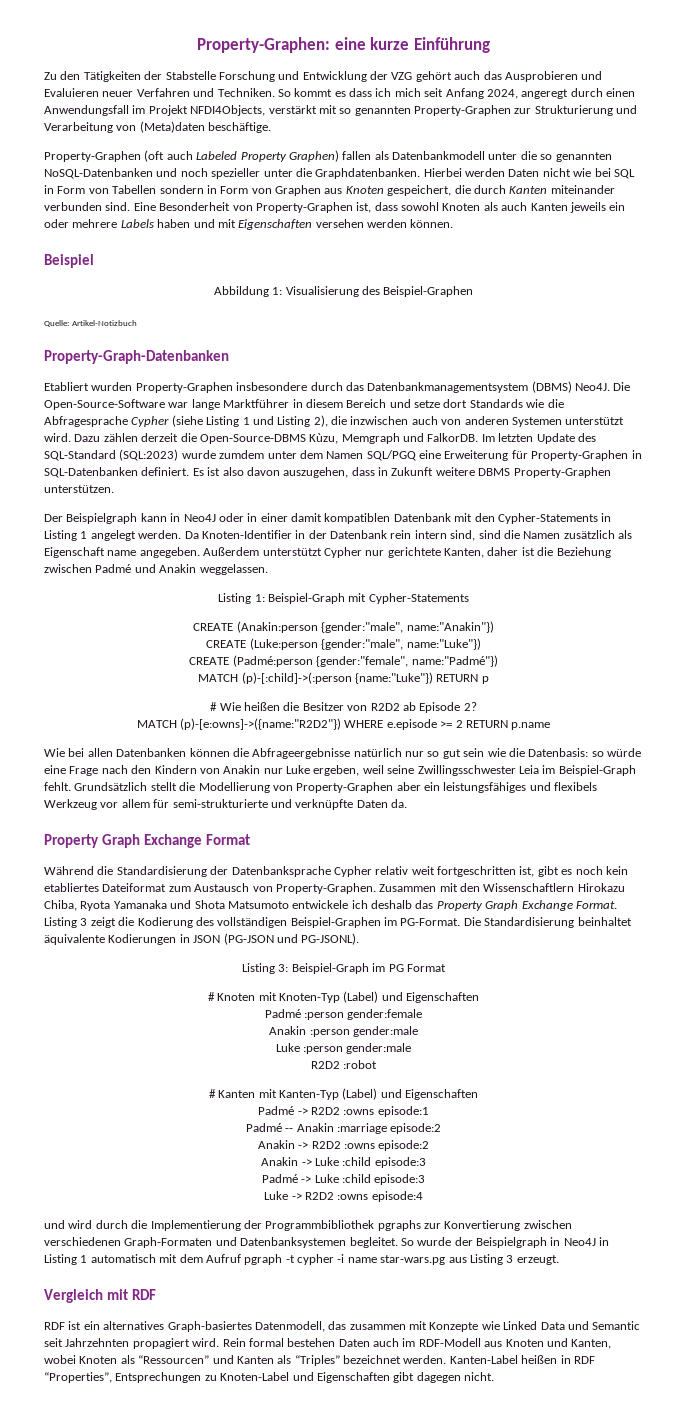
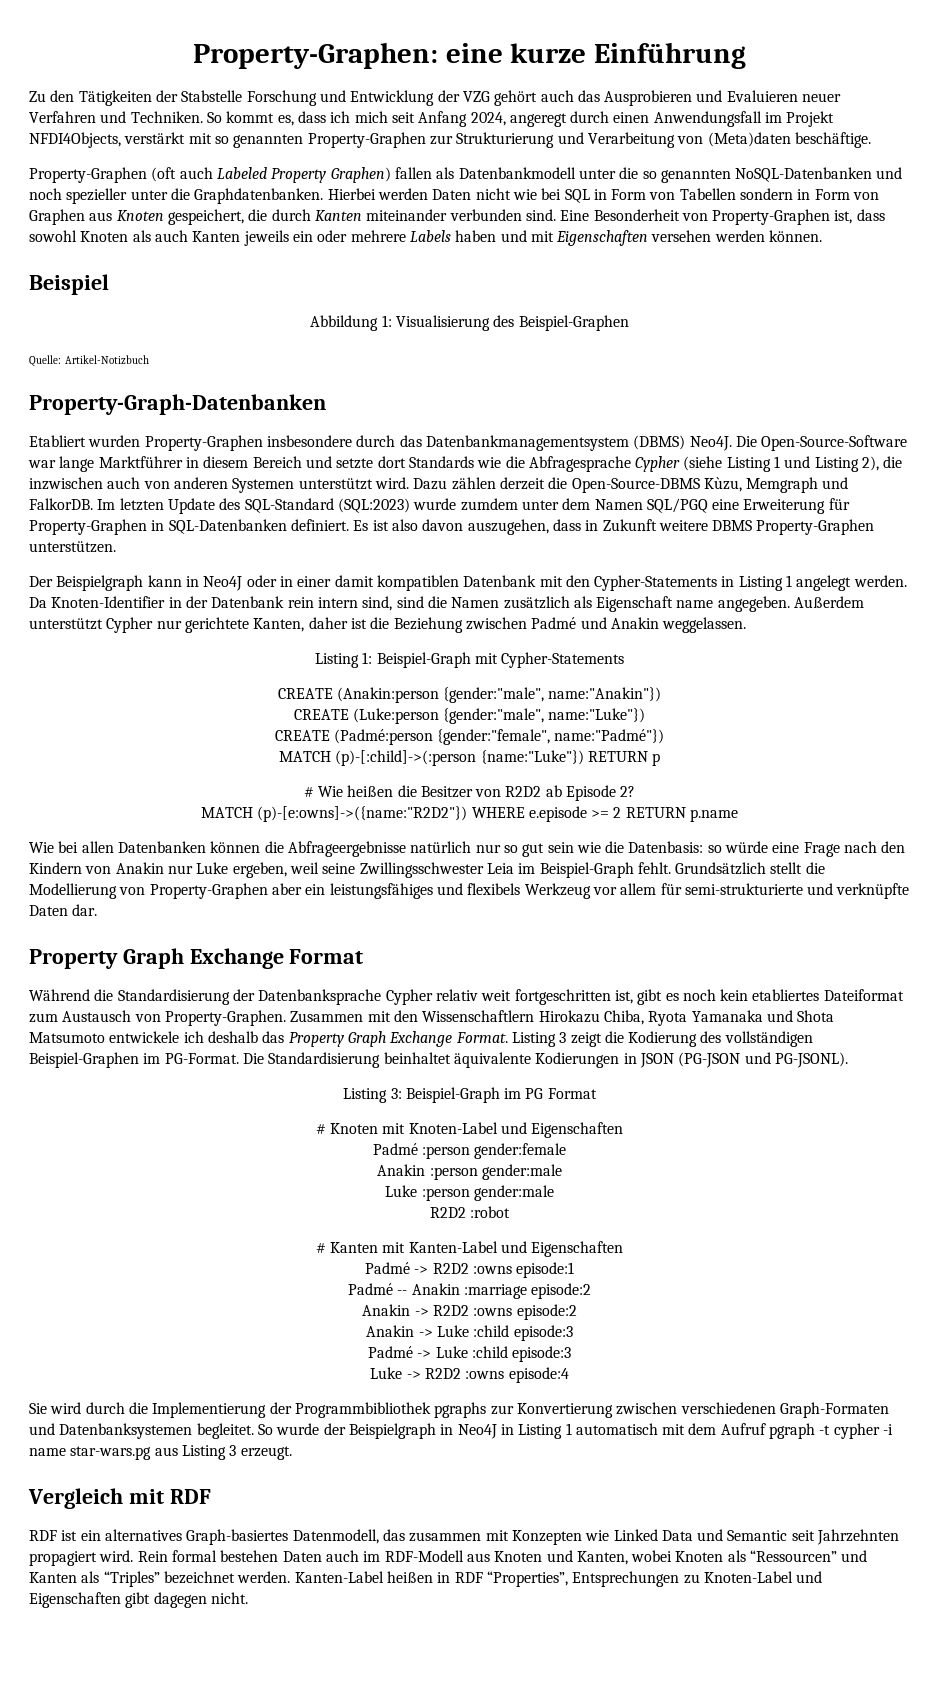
- So kommt es dass ich mich seit Anfang 2024, angeregt durch einen Anwendungsfall im Projekt NFDI4Objects, verstärkt mit so genannten Property-Graphen zur Strukturierung und Verarbeitung von (Meta)daten beschäftige.
+ So kommt es, dass ich mich seit Anfang 2024, angeregt durch einen Anwendungsfall im Projekt NFDI4Objects, verstärkt mit so genannten Property-Graphen zur Strukturierung und Verarbeitung von (Meta)daten beschäftige.
- Die Open-Source-Software war lange Marktführer in diesem Bereich und setze dort Standards wie die Abfragesprache Cypher (siehe Listing 1 und Listing 2), die inzwischen auch von anderen Systemen unterstützt wird.
+ Die Open-Source-Software war lange Marktführer in diesem Bereich und setzte dort Standards wie die Abfragesprache Cypher (siehe Listing 1 und Listing 2), die inzwischen auch von anderen Systemen unterstützt wird.
- Grundsätzlich stellt die Modellierung von Property-Graphen aber ein leistungsfähiges und flexibels Werkzeug vor allem für semi-strukturierte und verknüpfte Daten da.
+ Grundsätzlich stellt die Modellierung von Property-Graphen aber ein leistungsfähiges und flexibels Werkzeug vor allem für semi-strukturierte und verknüpfte Daten dar.
- # Knoten mit Knoten-Typ (Label) und Eigenschaften
+ # Knoten mit Knoten-Label und Eigenschaften
- # Kanten mit Kanten-Typ (Label) und Eigenschaften
+ # Kanten mit Kanten-Label und Eigenschaften
- und wird durch die Implementierung der Programmbibliothek pgraphs zur Konvertierung zwischen verschiedenen Graph-Formaten und Datenbanksystemen begleitet.
+ Sie wird durch die Implementierung der Programmbibliothek pgraphs zur Konvertierung zwischen verschiedenen Graph-Formaten und Datenbanksystemen begleitet.
- RDF ist ein alternatives Graph-basiertes Datenmodell, das zusammen mit Konzepte wie Linked Data und Semantic seit Jahrzehnten propagiert wird.
+ RDF ist ein alternatives Graph-basiertes Datenmodell, das zusammen mit Konzepten wie Linked Data und Semantic seit Jahrzehnten propagiert wird.

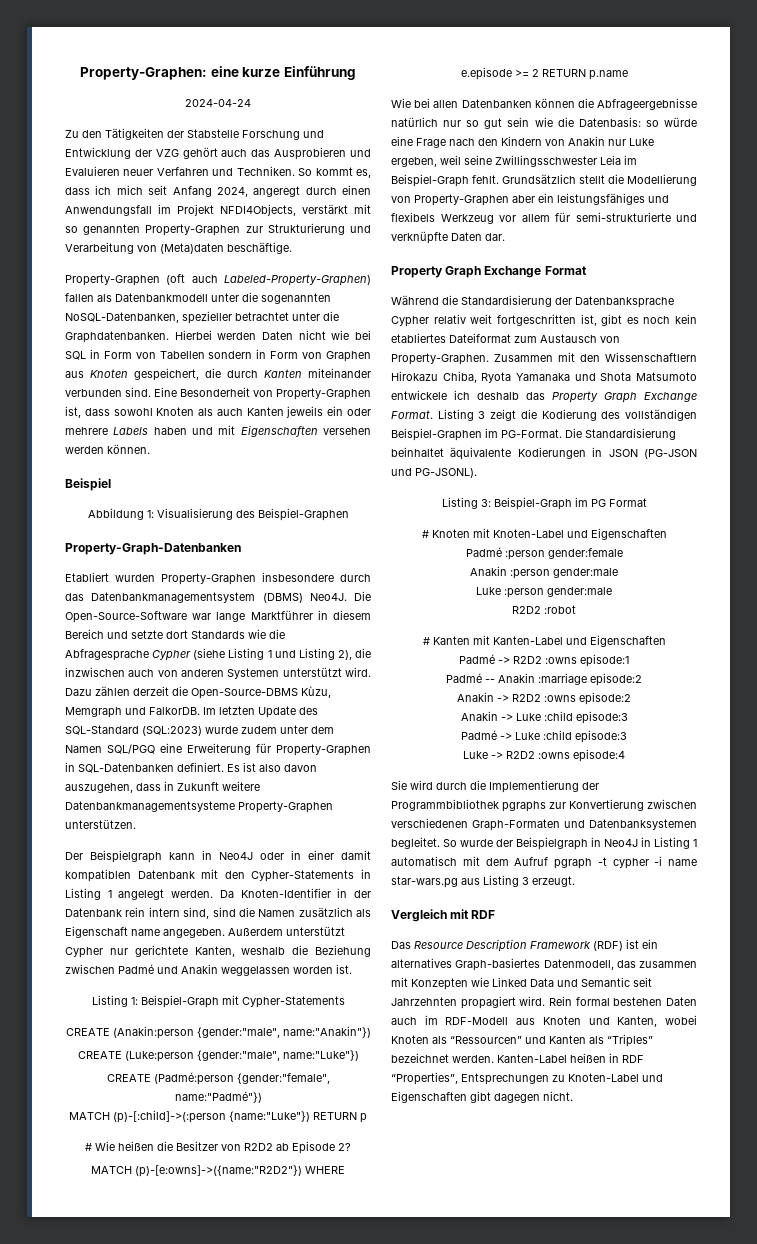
+ 2024-04-24
- Property-Graphen (oft auch Labeled Property Graphen) fallen als Datenbankmodell unter die so genannten NoSQL-Datenbanken und noch spezieller unter die Graphdatenbanken.
+ Property-Graphen (oft auch Labeled-Property-Graphen) fallen als Datenbankmodell unter die sogenannten NoSQL-Datenbanken, spezieller betrachtet unter die Graphdatenbanken.
- Quelle: Artikel-Notizbuch
- Im letzten Update des SQL-Standard (SQL:2023) wurde zumdem unter dem Namen SQL/PGQ eine Erweiterung für Property-Graphen in SQL-Datenbanken definiert.
+ Im letzten Update des SQL-Standard (SQL:2023) wurde zudem unter dem Namen SQL/PGQ eine Erweiterung für Property-Graphen in SQL-Datenbanken definiert.
- Es ist also davon auszugehen, dass in Zukunft weitere DBMS Property-Graphen unterstützen.
+ Es ist also davon auszugehen, dass in Zukunft weitere Datenbankmanagementsysteme Property-Graphen unterstützen.
- Außerdem unterstützt Cypher nur gerichtete Kanten, daher ist die Beziehung zwischen Padmé und Anakin weggelassen.
+ Außerdem unterstützt Cypher nur gerichtete Kanten, weshalb die Beziehung zwischen Padmé und Anakin weggelassen worden ist.
- RDF ist ein alternatives Graph-basiertes Datenmodell, das zusammen mit Konzepten wie Linked Data und Semantic seit Jahrzehnten propagiert wird.
+ Das Resource Description Framework (RDF) ist ein alternatives Graph-basiertes Datenmodell, das zusammen mit Konzepten wie Linked Data und Semantic seit Jahrzehnten propagiert wird.

